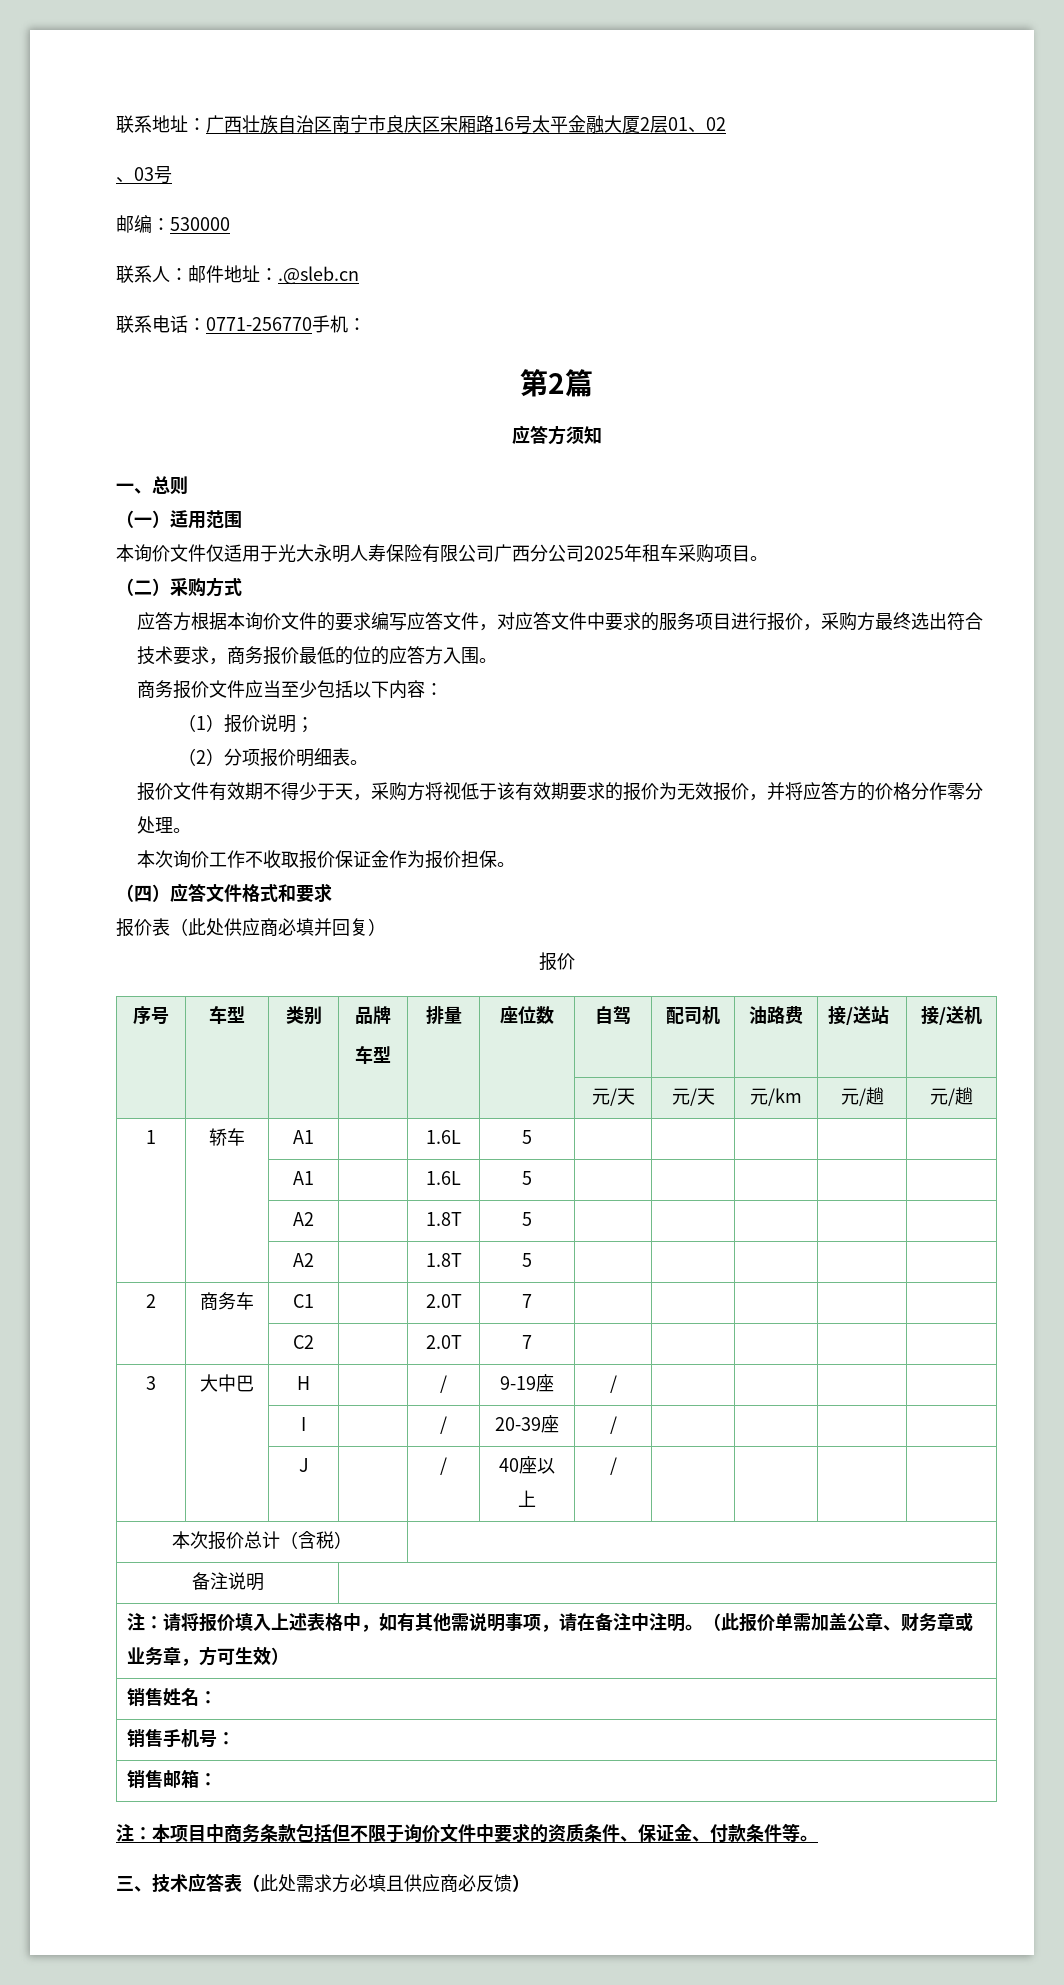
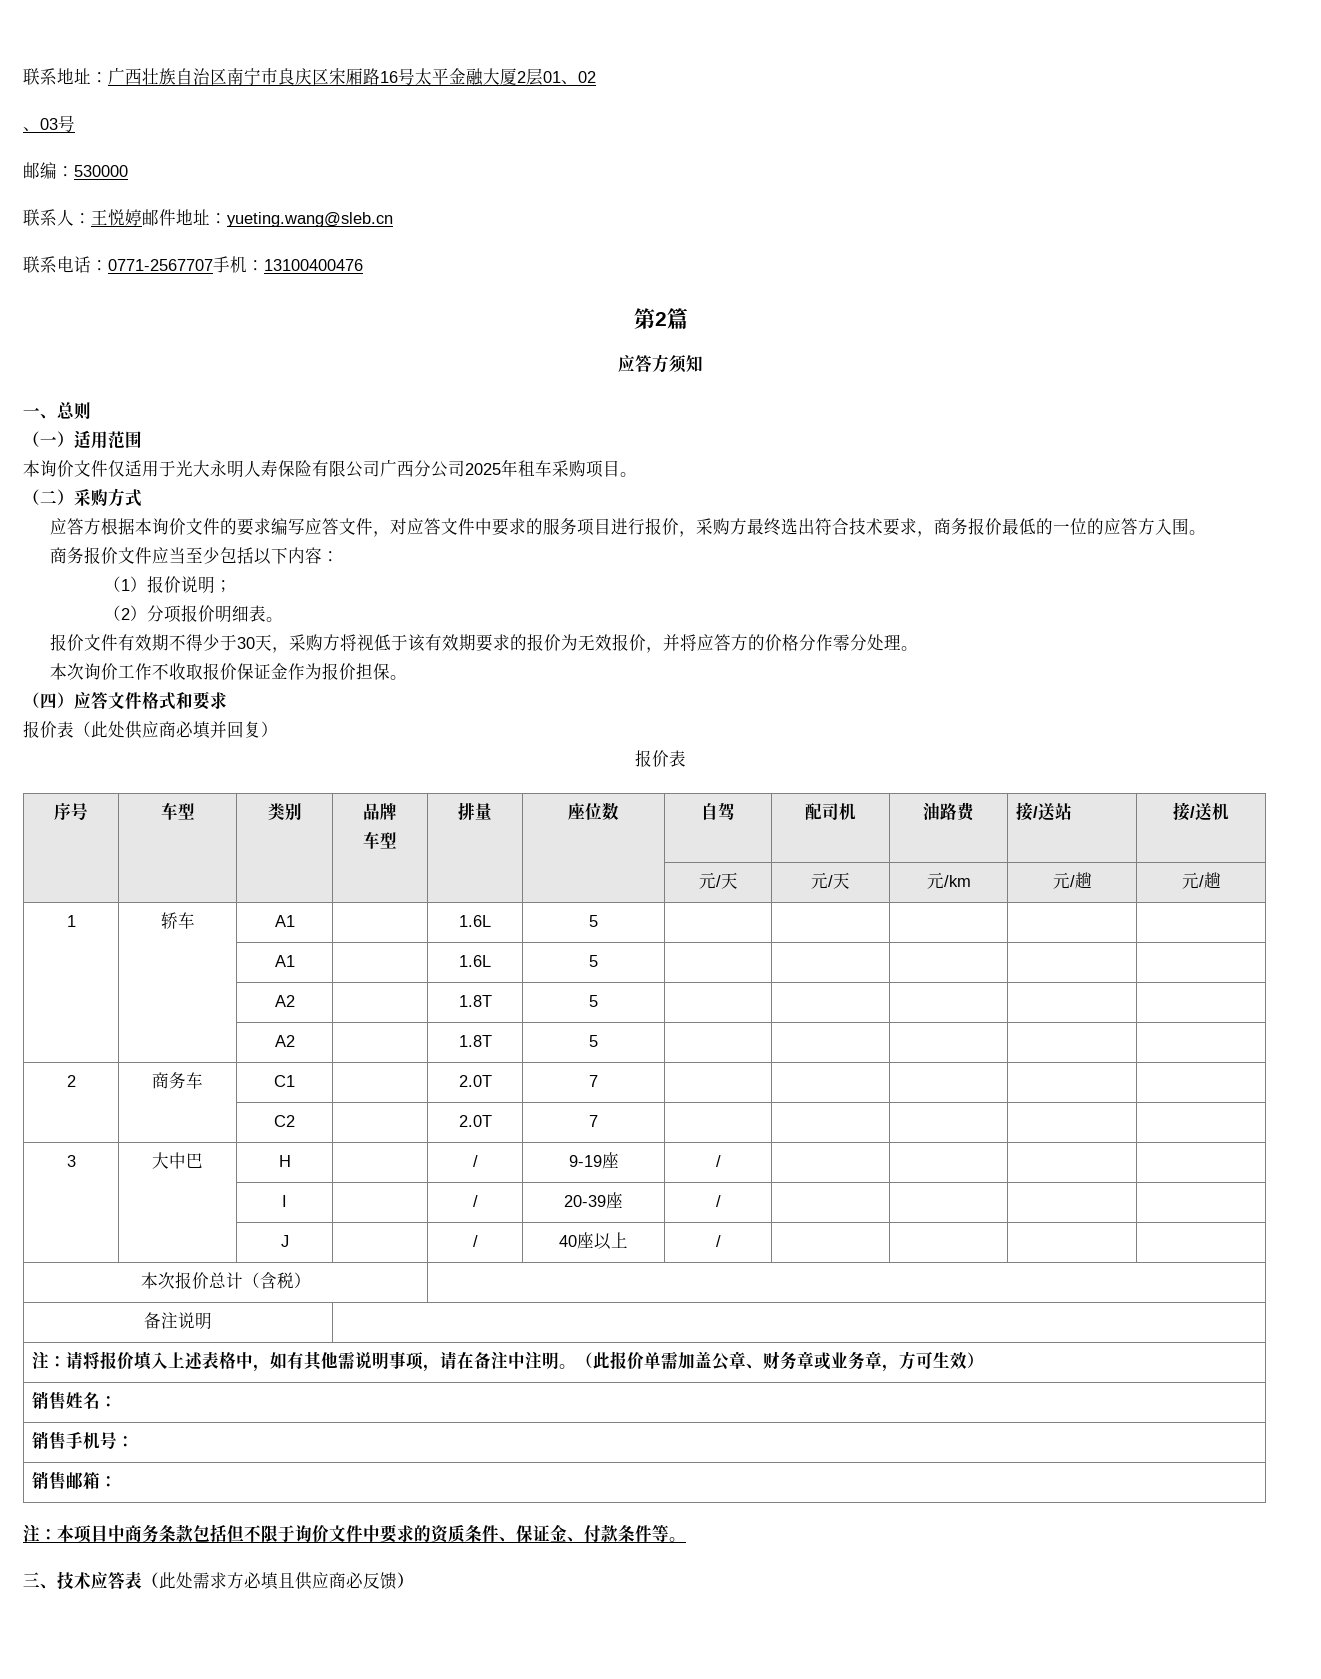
- 联系人：邮件地址：.@sleb.cn
+ 联系人：王悦婷邮件地址：yueting.wang@sleb.cn
- 联系电话：0771-256770手机：
+ 联系电话：0771-2567707手机：13100400476
- 应答方根据本询价文件的要求编写应答文件，对应答文件中要求的服务项目进行报价，采购方最终选出符合技术要求，商务报价最低的位的应答方入围。
+ 应答方根据本询价文件的要求编写应答文件，对应答文件中要求的服务项目进行报价，采购方最终选出符合技术要求，商务报价最低的一位的应答方入围。
- 报价文件有效期不得少于天，采购方将视低于该有效期要求的报价为无效报价，并将应答方的价格分作零分处理。
+ 报价文件有效期不得少于30天，采购方将视低于该有效期要求的报价为无效报价，并将应答方的价格分作零分处理。
  报价表（此处供应商必填并回复）
- 报价
+ 报价表

